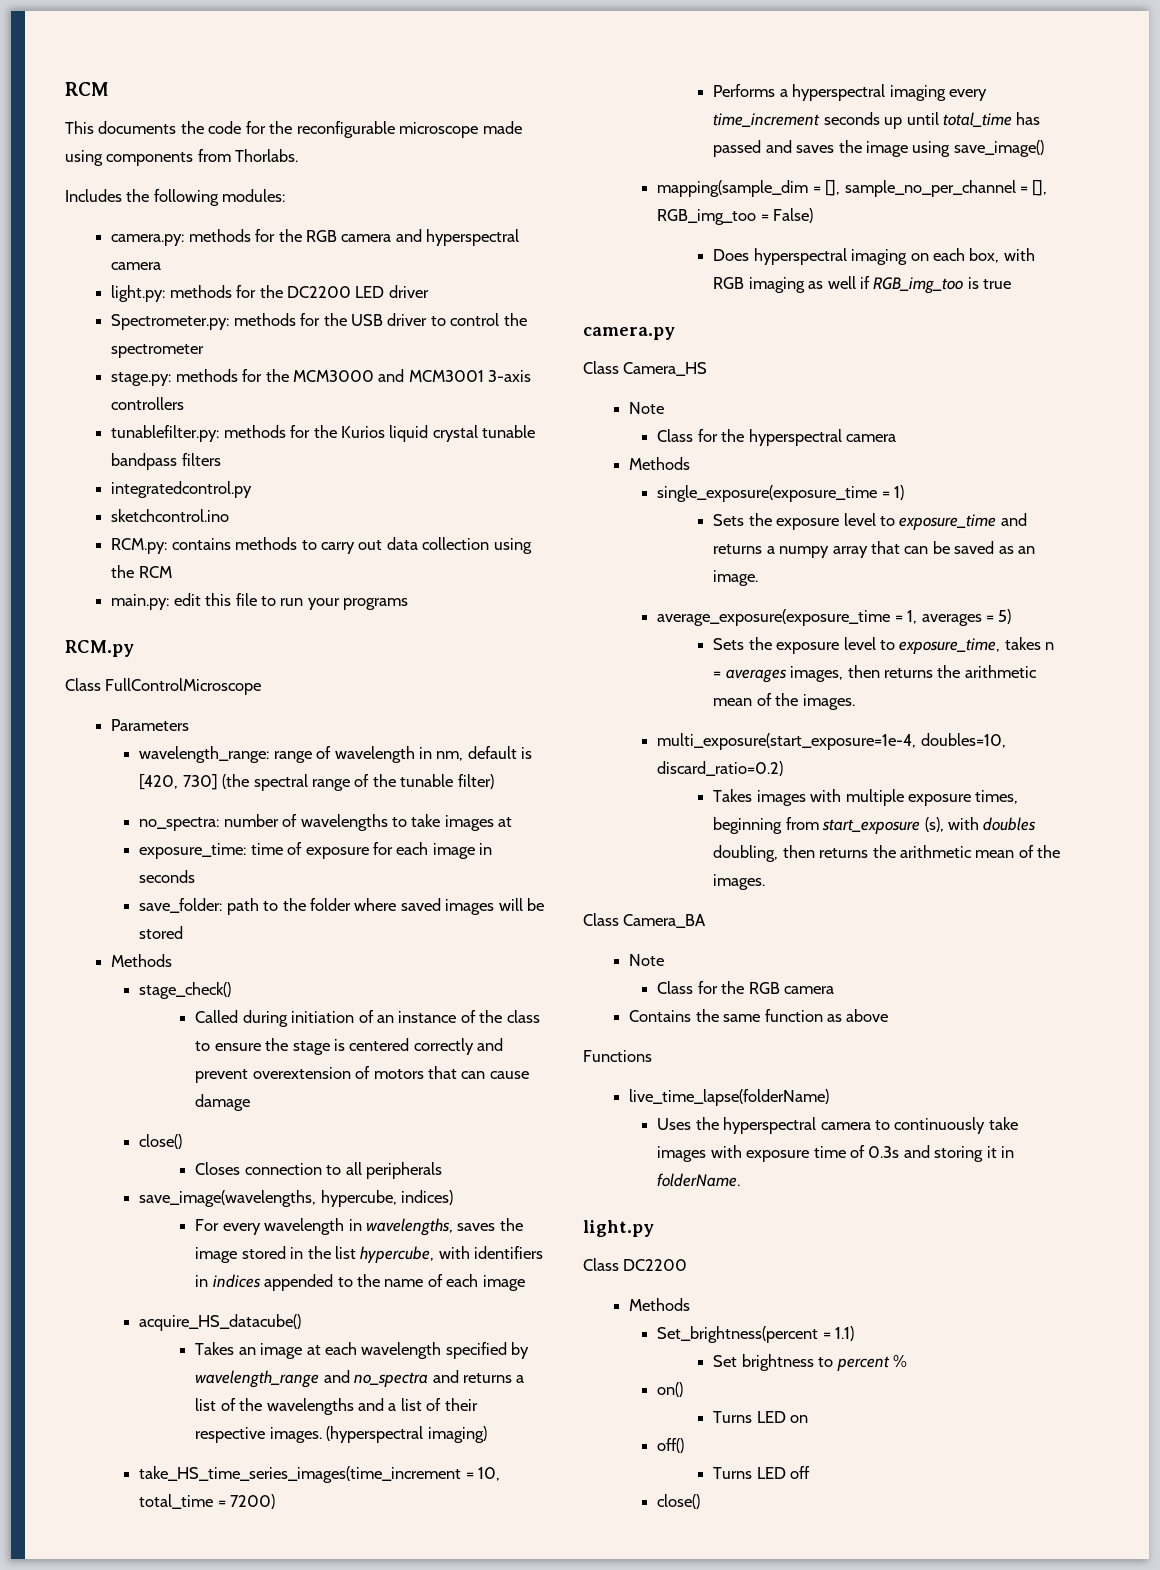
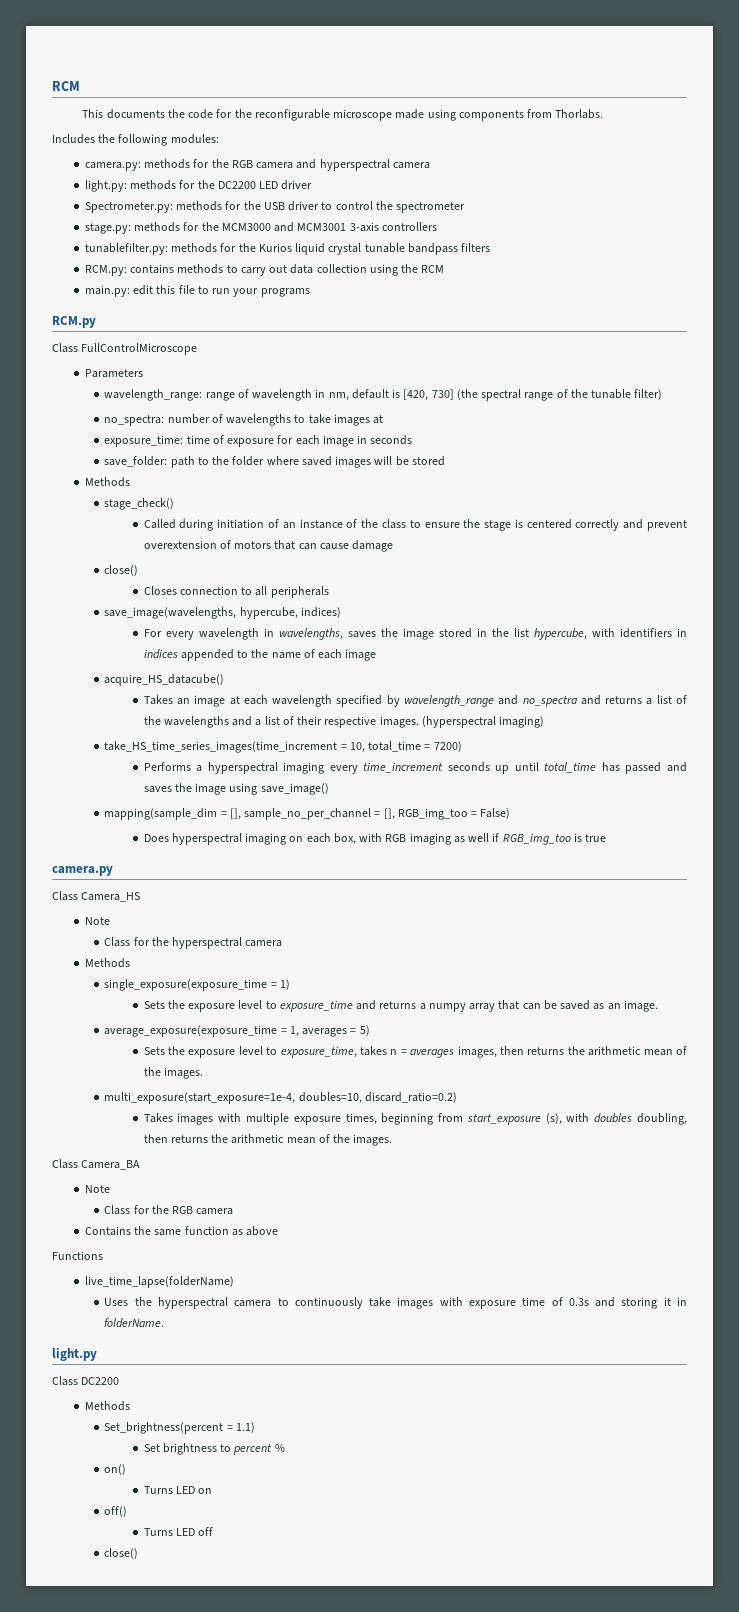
- integratedcontrol.py
- sketchcontrol.ino

